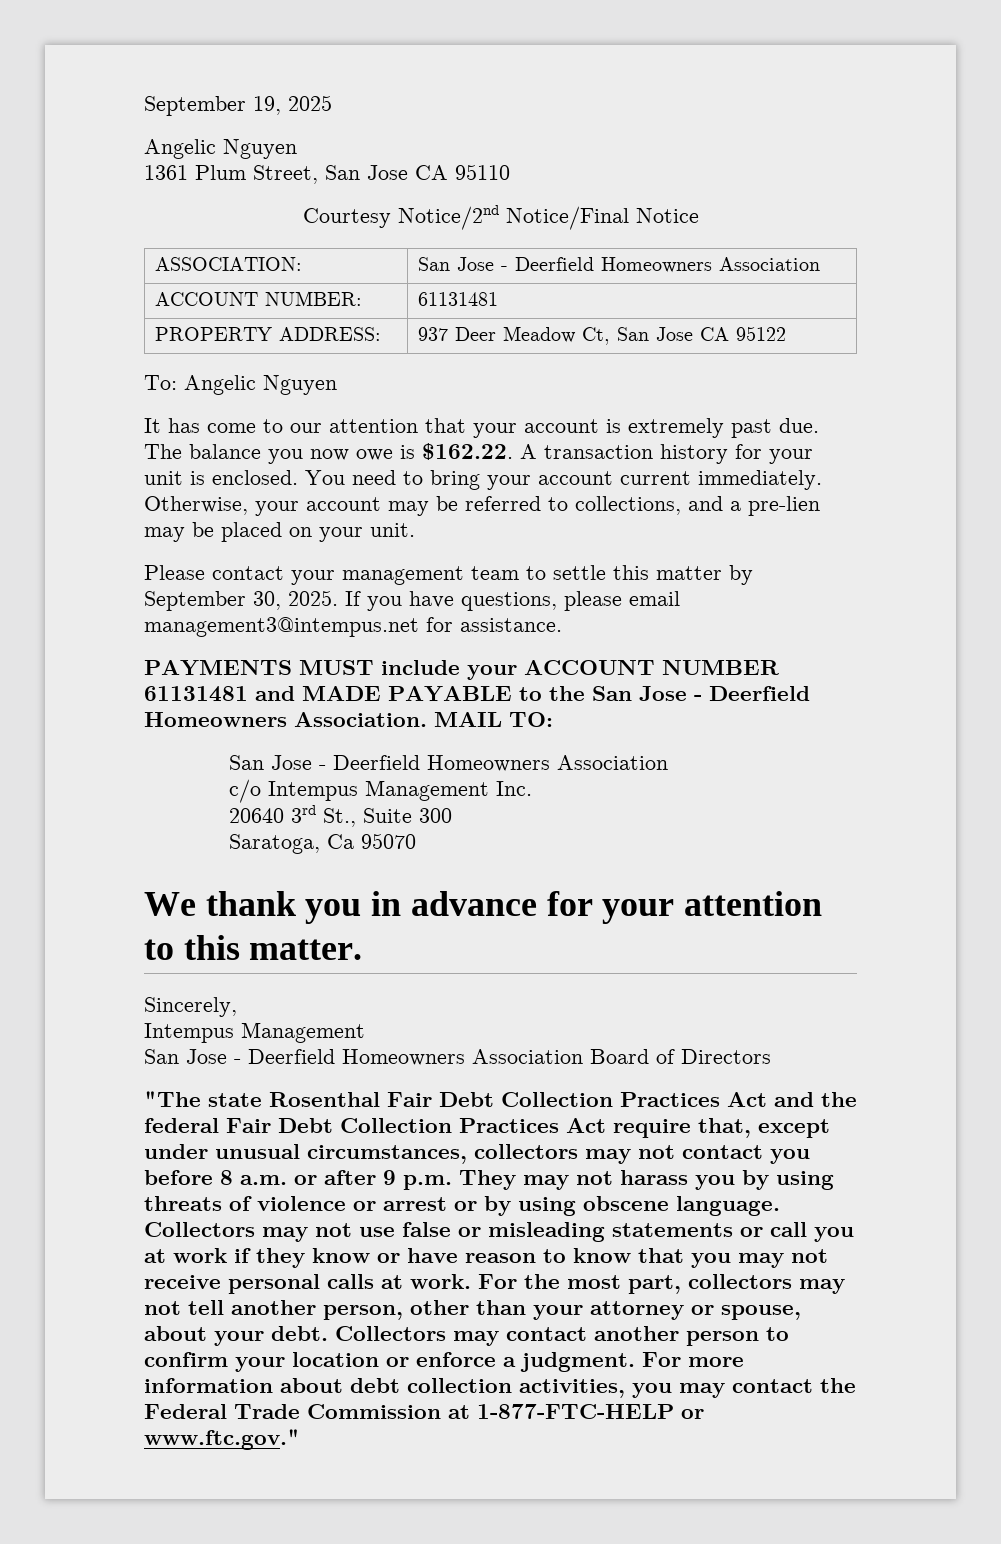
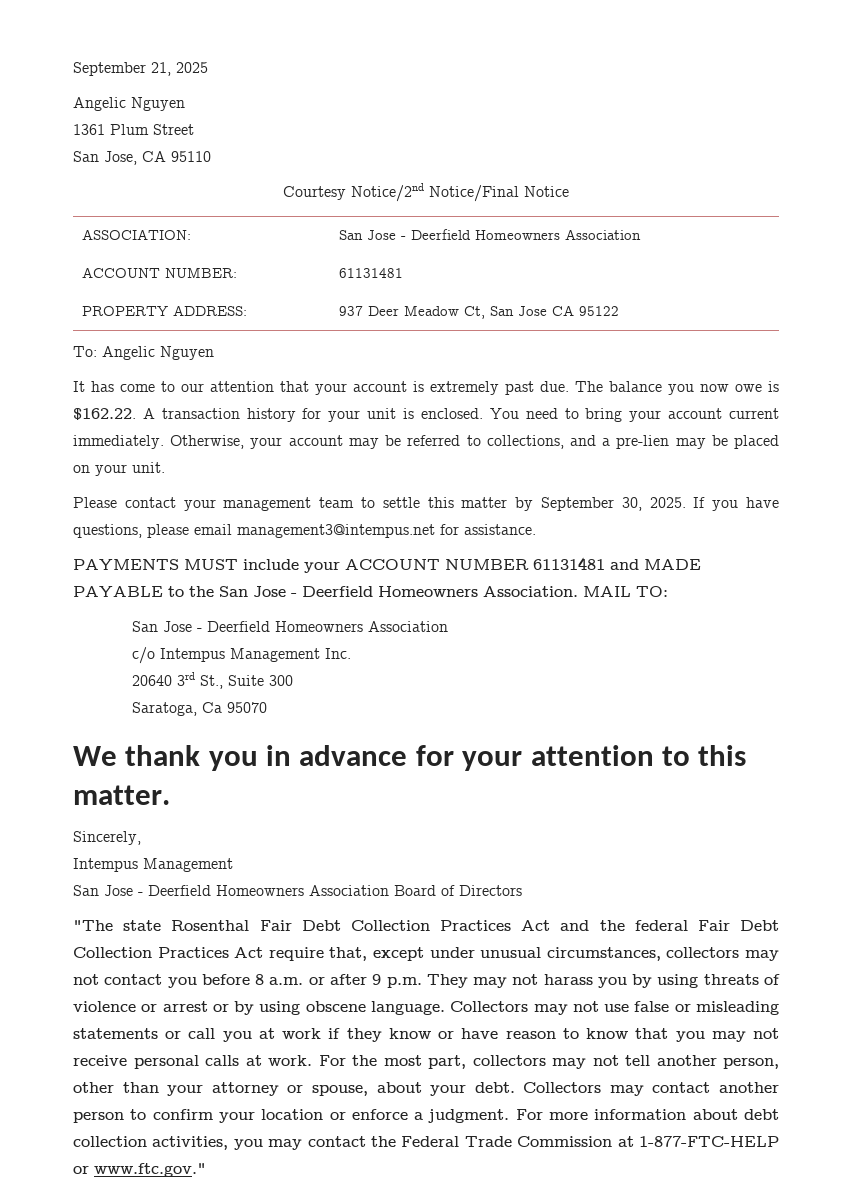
- September 19, 2025
+ September 21, 2025
- 1361 Plum Street, San Jose CA 95110
+ 1361 Plum Street
+ San Jose, CA 95110

